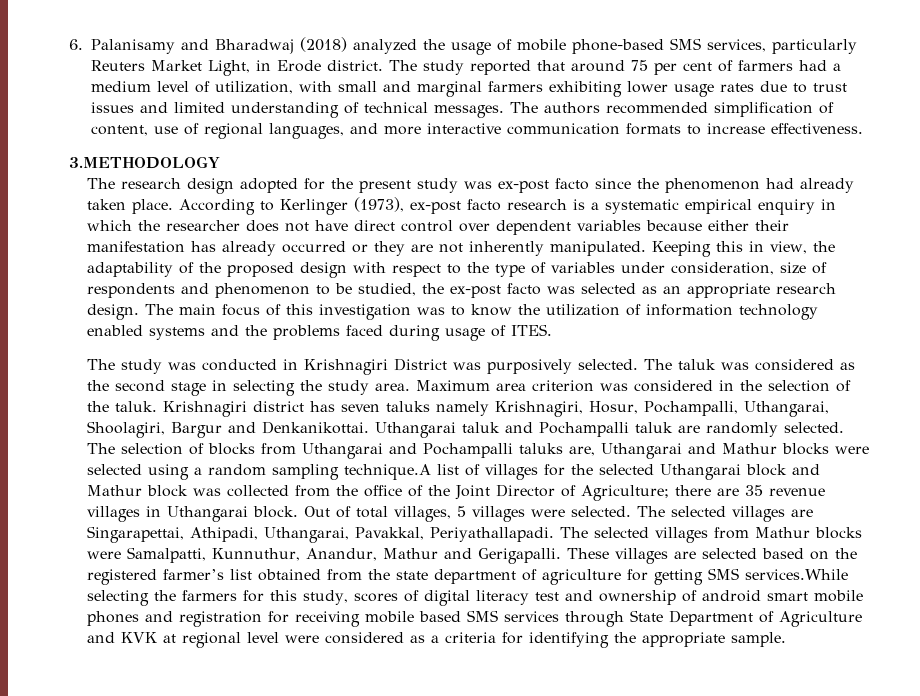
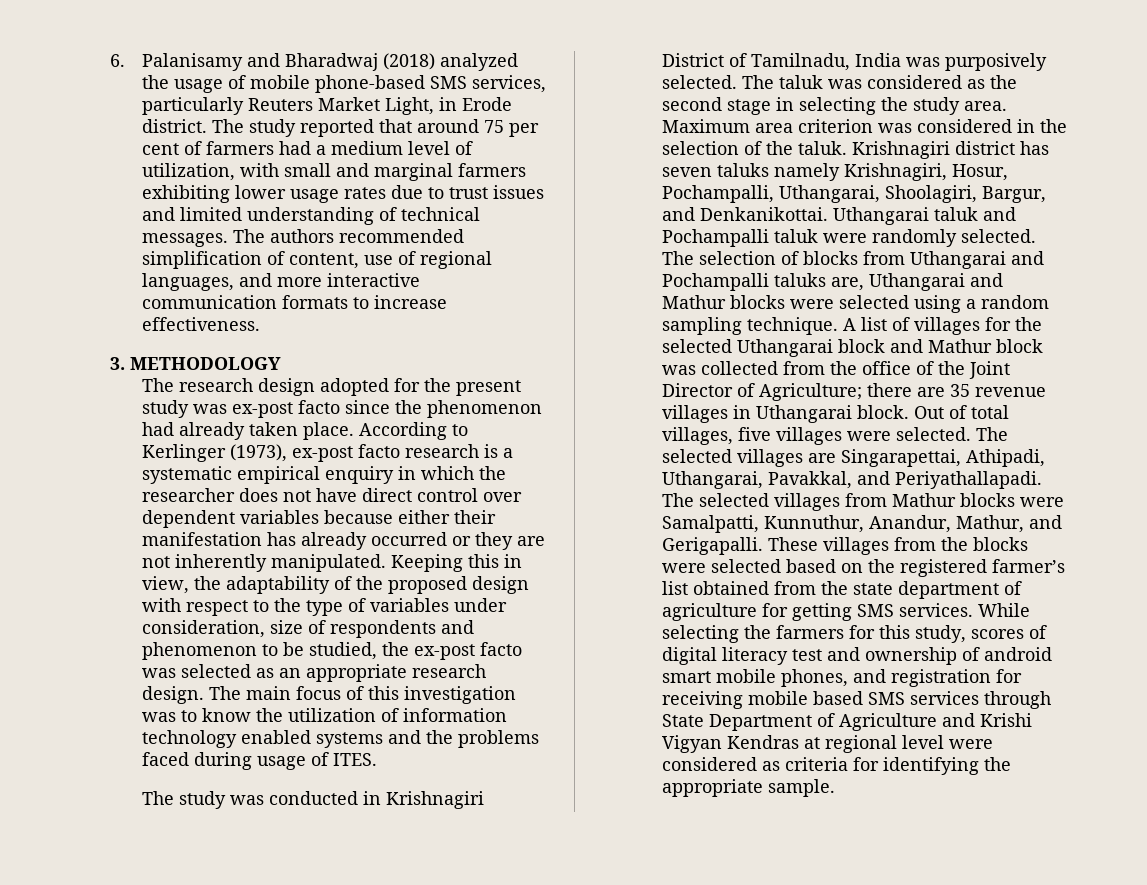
- 3.METHODOLOGY
+ 3. METHODOLOGY
- The study was conducted in Krishnagiri District was purposively selected.
+ The study was conducted in Krishnagiri District of Tamilnadu, India was purposively selected.
- Krishnagiri district has seven taluks namely Krishnagiri, Hosur, Pochampalli, Uthangarai, Shoolagiri, Bargur and Denkanikottai.
+ Krishnagiri district has seven taluks namely Krishnagiri, Hosur, Pochampalli, Uthangarai, Shoolagiri, Bargur, and Denkanikottai.
- Uthangarai taluk and Pochampalli taluk are randomly selected.
+ Uthangarai taluk and Pochampalli taluk were randomly selected.
- The selection of blocks from Uthangarai and Pochampalli taluks are, Uthangarai and Mathur blocks were selected using a random sampling technique.A list of villages for the selected Uthangarai block and Mathur block was collected from the office of the Joint Director of Agriculture; there are 35 revenue villages in Uthangarai block.
+ The selection of blocks from Uthangarai and Pochampalli taluks are, Uthangarai and Mathur blocks were selected using a random sampling technique. A list of villages for the selected Uthangarai block and Mathur block was collected from the office of the Joint Director of Agriculture; there are 35 revenue villages in Uthangarai block.
- Out of total villages, 5 villages were selected.
+ Out of total villages, five villages were selected.
- The selected villages are Singarapettai, Athipadi, Uthangarai, Pavakkal, Periyathallapadi.
+ The selected villages are Singarapettai, Athipadi, Uthangarai, Pavakkal, and Periyathallapadi.
- The selected villages from Mathur blocks were Samalpatti, Kunnuthur, Anandur, Mathur and Gerigapalli.
+ The selected villages from Mathur blocks were Samalpatti, Kunnuthur, Anandur, Mathur, and Gerigapalli.
- These villages are selected based on the registered farmer’s list obtained from the state department of agriculture for getting SMS services.While selecting the farmers for this study, scores of digital literacy test and ownership of android smart mobile phones and registration for receiving mobile based SMS services through State Department of Agriculture and KVK at regional level were considered as a criteria for identifying the appropriate sample.
+ These villages from the blocks were selected based on the registered farmer’s list obtained from the state department of agriculture for getting SMS services. While selecting the farmers for this study, scores of digital literacy test and ownership of android smart mobile phones, and registration for receiving mobile based SMS services through State Department of Agriculture and Krishi Vigyan Kendras at regional level were considered as criteria for identifying the appropriate sample.

